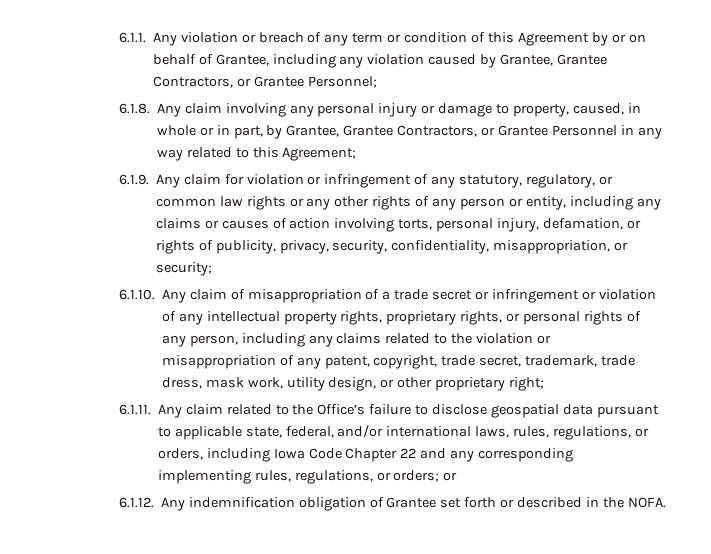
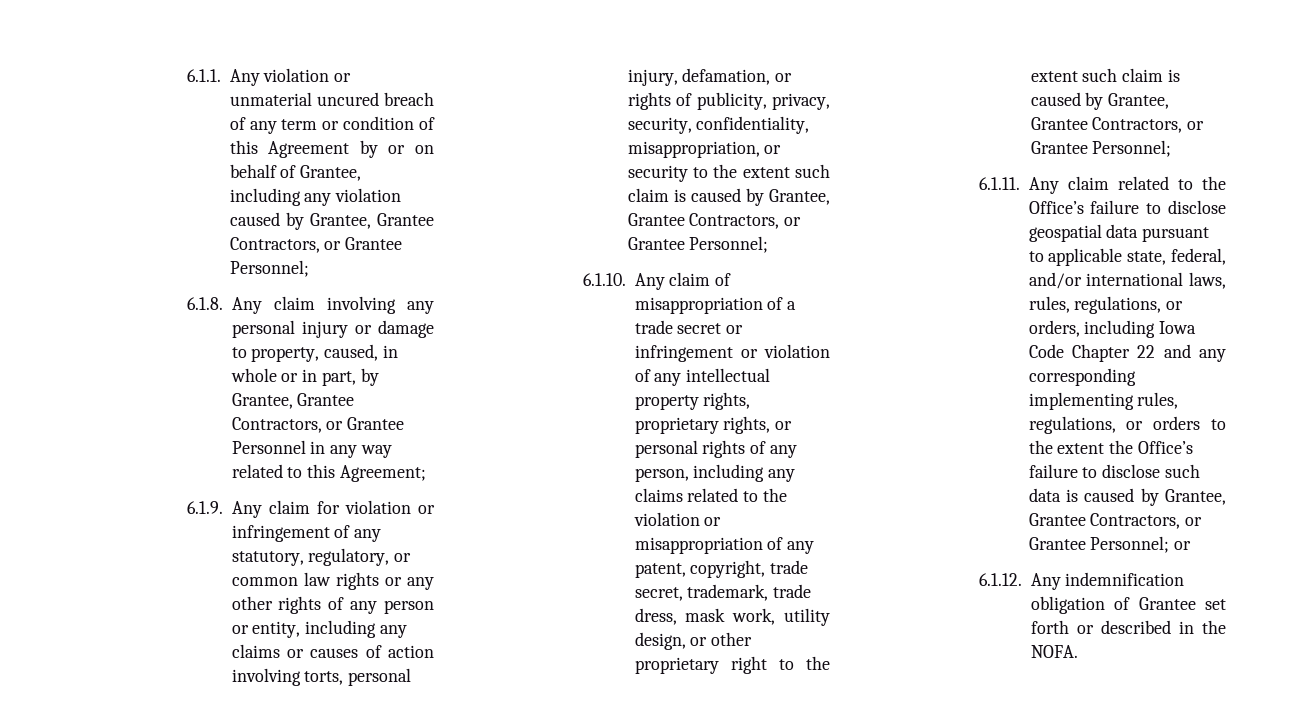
- 6.1.1. Any violation or breach of any term or condition of this Agreement by or on behalf of Grantee, including any violation caused by Grantee, Grantee Contractors, or Grantee Personnel;
+ 6.1.1. Any violation or unmaterial uncured breach of any term or condition of this Agreement by or on behalf of Grantee, including any violation caused by Grantee, Grantee Contractors, or Grantee Personnel;
- 6.1.9. Any claim for violation or infringement of any statutory, regulatory, or common law rights or any other rights of any person or entity, including any claims or causes of action involving torts, personal injury, defamation, or rights of publicity, privacy, security, confidentiality, misappropriation, or security;
+ 6.1.9. Any claim for violation or infringement of any statutory, regulatory, or common law rights or any other rights of any person or entity, including any claims or causes of action involving torts, personal injury, defamation, or rights of publicity, privacy, security, confidentiality, misappropriation, or security to the extent such claim is caused by Grantee, Grantee Contractors, or Grantee Personnel;
- 6.1.10. Any claim of misappropriation of a trade secret or infringement or violation of any intellectual property rights, proprietary rights, or personal rights of any person, including any claims related to the violation or misappropriation of any patent, copyright, trade secret, trademark, trade dress, mask work, utility design, or other proprietary right;
+ 6.1.10. Any claim of misappropriation of a trade secret or infringement or violation of any intellectual property rights, proprietary rights, or personal rights of any person, including any claims related to the violation or misappropriation of any patent, copyright, trade secret, trademark, trade dress, mask work, utility design, or other proprietary right to the extent such claim is caused by Grantee, Grantee Contractors, or Grantee Personnel;
- 6.1.11. Any claim related to the Office’s failure to disclose geospatial data pursuant to applicable state, federal, and/or international laws, rules, regulations, or orders, including Iowa Code Chapter 22 and any corresponding implementing rules, regulations, or orders; or
+ 6.1.11. Any claim related to the Office’s failure to disclose geospatial data pursuant to applicable state, federal, and/or international laws, rules, regulations, or orders, including Iowa Code Chapter 22 and any corresponding implementing rules, regulations, or orders to the extent the Office’s failure to disclose such data is caused by Grantee, Grantee Contractors, or Grantee Personnel; or

